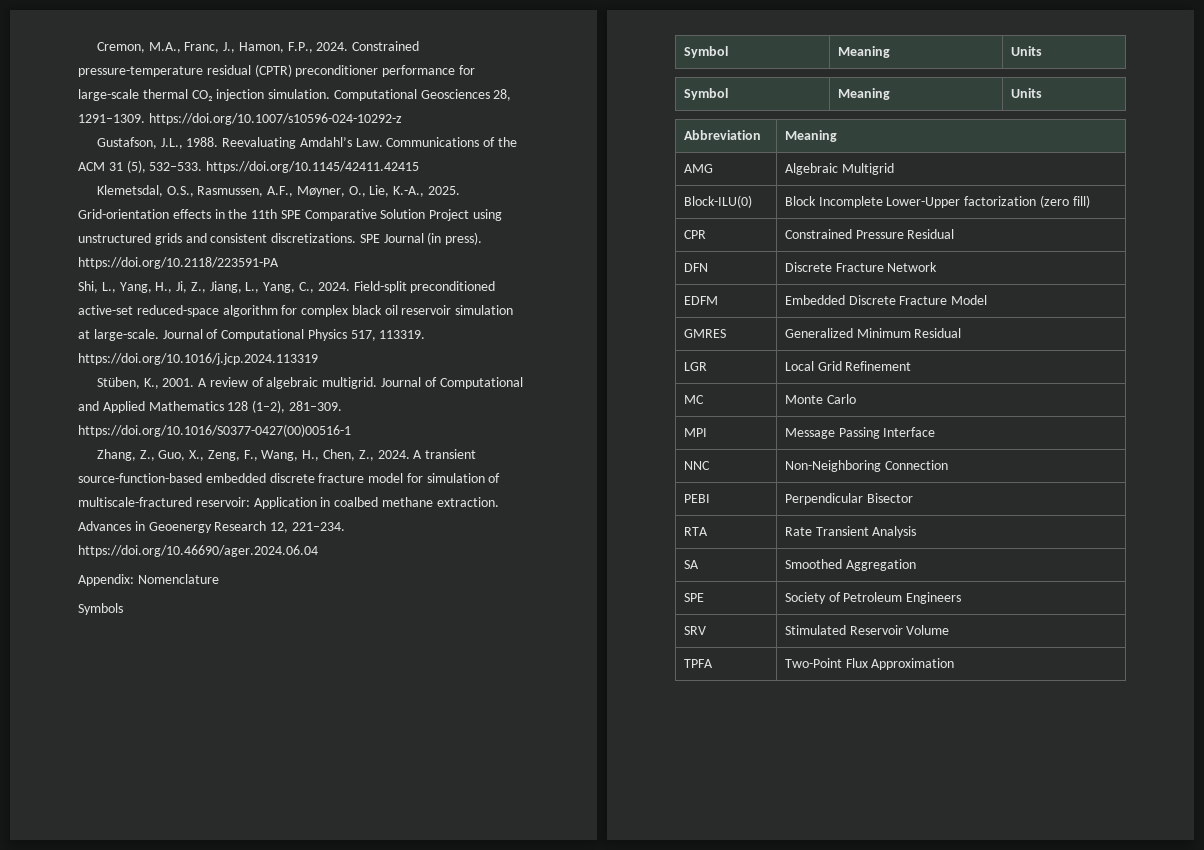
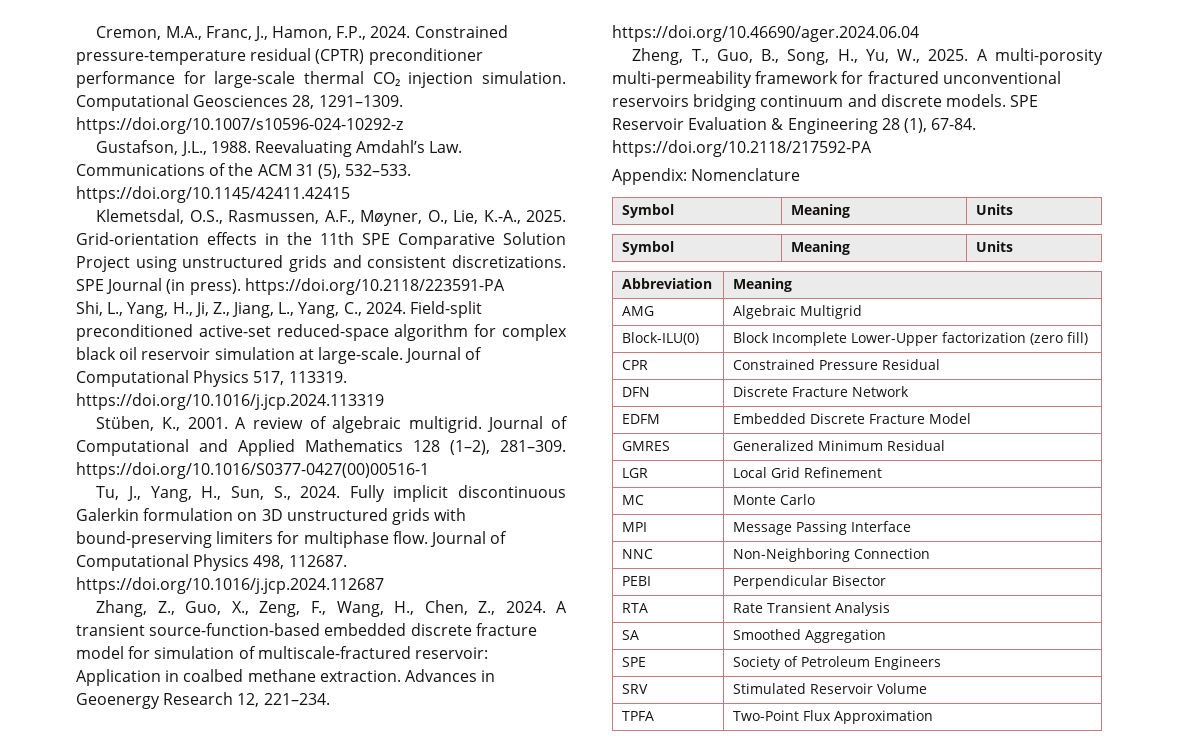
+ Tu, J., Yang, H., Sun, S., 2024. Fully implicit discontinuous Galerkin formulation on 3D unstructured grids with bound-preserving limiters for multiphase flow. Journal of Computational Physics 498, 112687. https://doi.org/10.1016/j.jcp.2024.112687
+ Zheng, T., Guo, B., Song, H., Yu, W., 2025. A multi-porosity multi-permeability framework for fractured unconventional reservoirs bridging continuum and discrete models. SPE Reservoir Evaluation & Engineering 28 (1), 67-84. https://doi.org/10.2118/217592-PA
- Symbols

